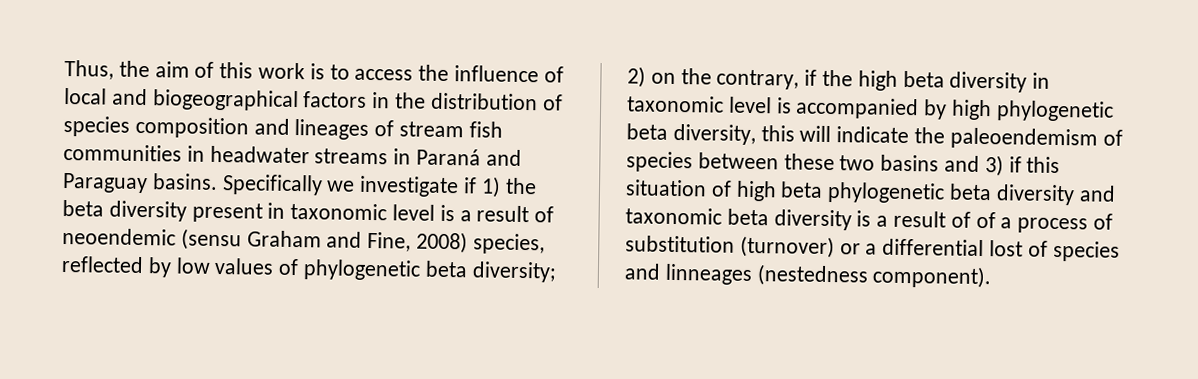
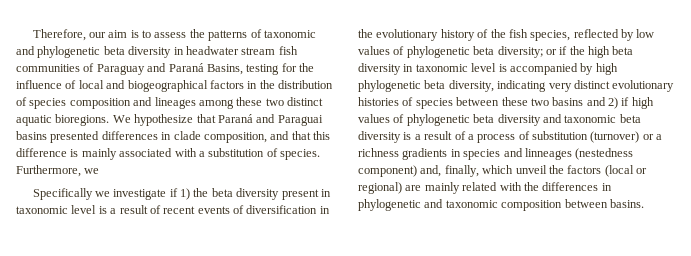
- Thus, the aim of this work is to access the influence of local and biogeographical factors in the distribution of species composition and lineages of stream fish communities in headwater streams in Paraná and Paraguay basins. Specifically we investigate if 1) the beta diversity present in taxonomic level is a result of neoendemic (sensu Graham and Fine, 2008) species, reflected by low values of phylogenetic beta diversity;
+ Therefore, our aim is to assess the patterns of taxonomic and phylogenetic beta diversity in headwater stream fish communities of Paraguay and Paraná Basins, testing for the influence of local and biogeographical factors in the distribution of species composition and lineages among these two distinct aquatic bioregions. We hypothesize that Paraná and Paraguai basins presented differences in clade composition, and that this difference is mainly associated with a substitution of species. Furthermore, we
+ Specifically we investigate if 1) the beta diversity present in taxonomic level is a result of recent events of diversification in the evolutionary history of the fish species, reflected by low values of phylogenetic beta diversity;
- 2) on the contrary, if the high beta diversity in taxonomic level is accompanied by high phylogenetic beta diversity, this will indicate the paleoendemism of species between these two basins and 3) if this situation of high beta phylogenetic beta diversity and taxonomic beta diversity is a result of of a process of substitution (turnover) or a differential lost of species and linneages (nestedness component).
+ or if the high beta diversity in taxonomic level is accompanied by high phylogenetic beta diversity, indicating very distinct evolutionary histories of species between these two basins and 2) if high values of phylogenetic beta diversity and taxonomic beta diversity is a result of a process of substitution (turnover) or a richness gradients in species and linneages (nestedness component) and, finally, which unveil the factors (local or regional) are mainly related with the differences in phylogenetic and taxonomic composition between basins.

